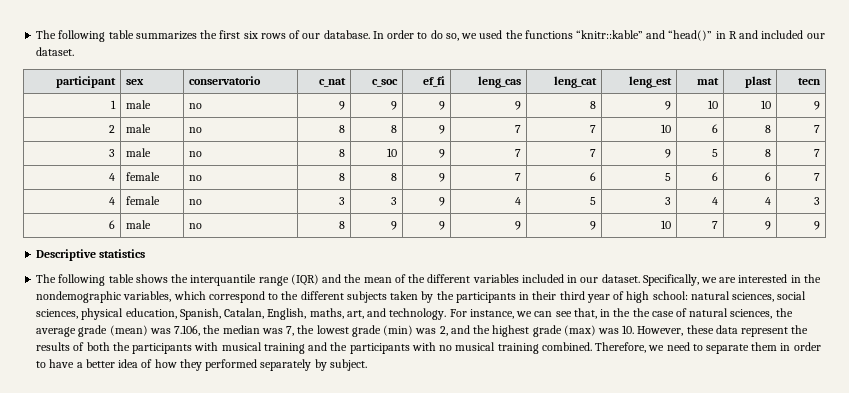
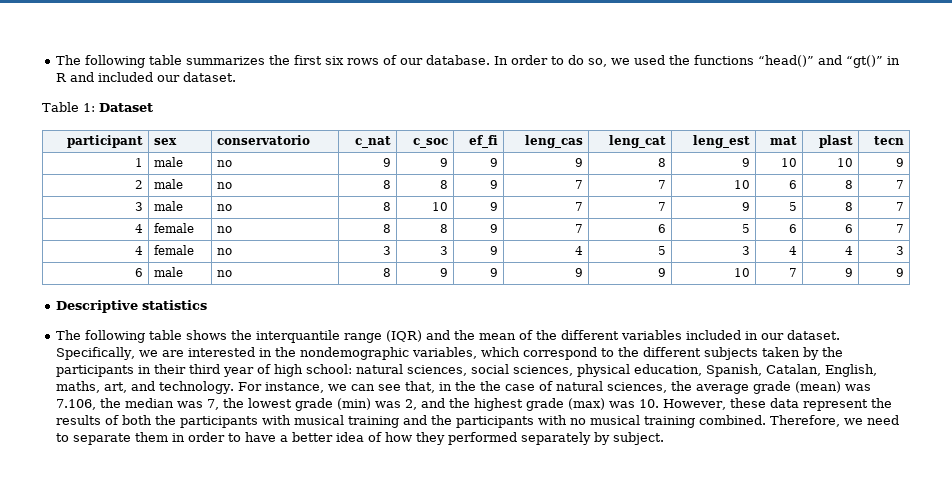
- In order to do so, we used the functions “knitr::kable” and “head()” in R and included our dataset.
+ In order to do so, we used the functions “head()” and “gt()” in R and included our dataset.
+ Table 1: Dataset

